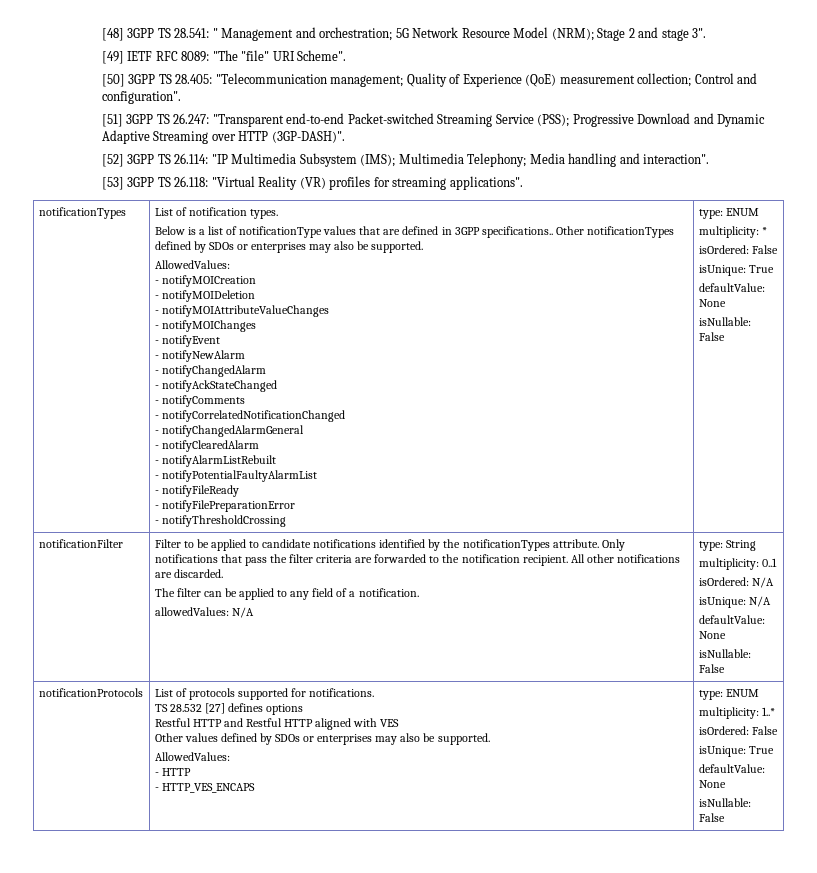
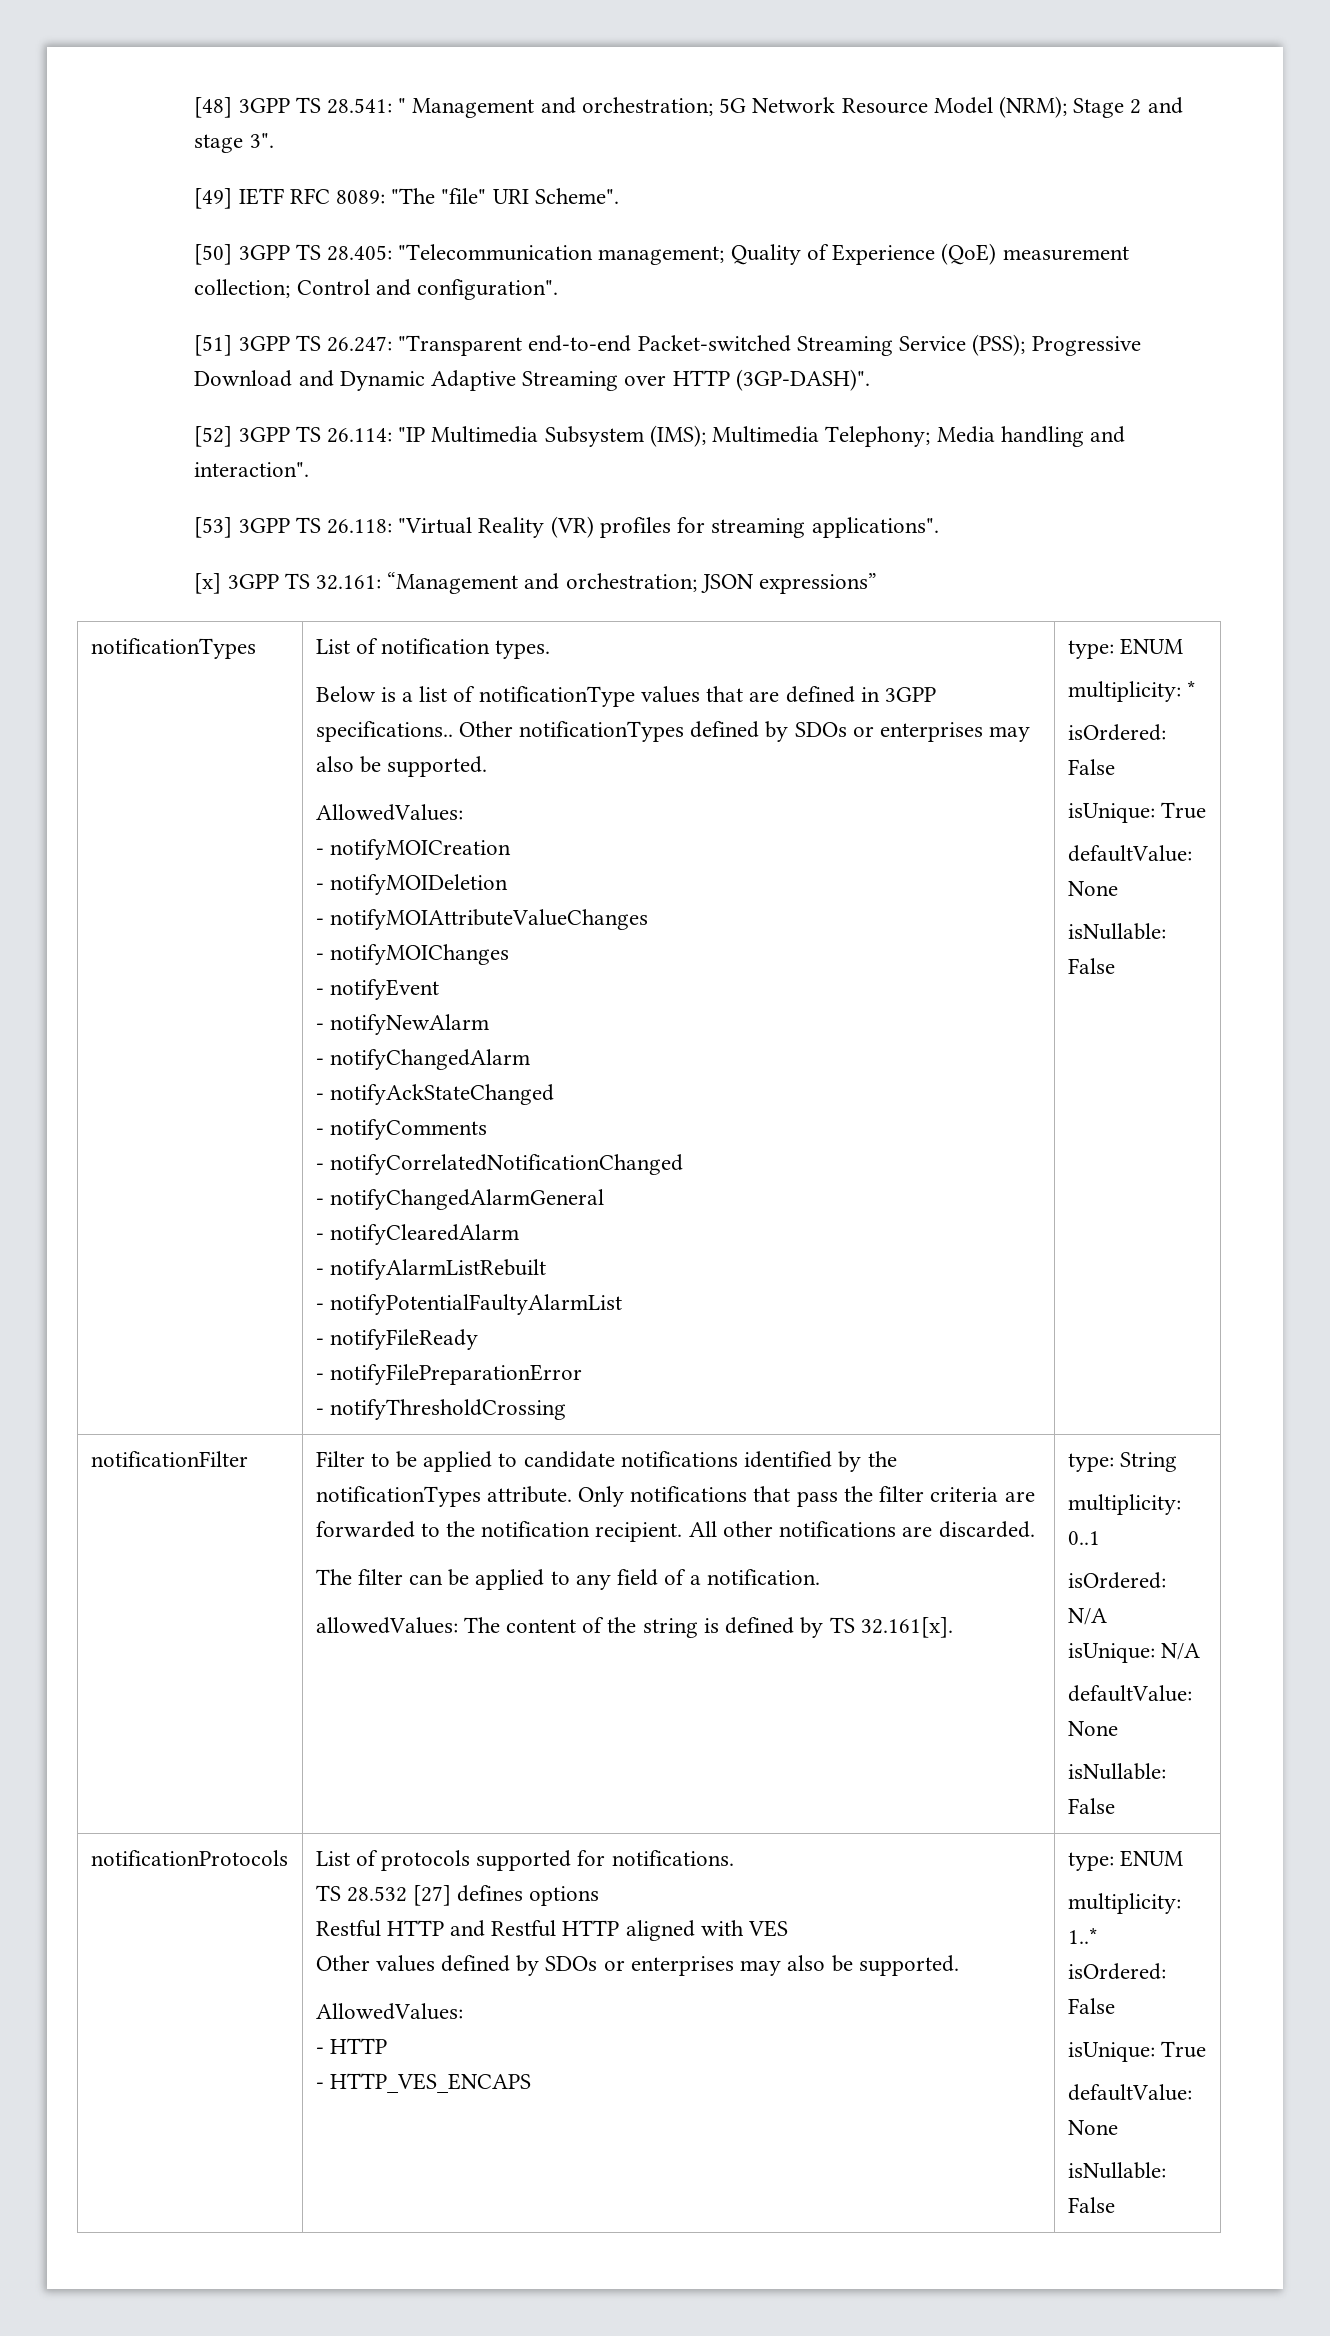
+ [x] 3GPP TS 32.161: “Management and orchestration; JSON expressions”
- allowedValues: N/A
+ allowedValues: The content of the string is defined by TS 32.161[x].

